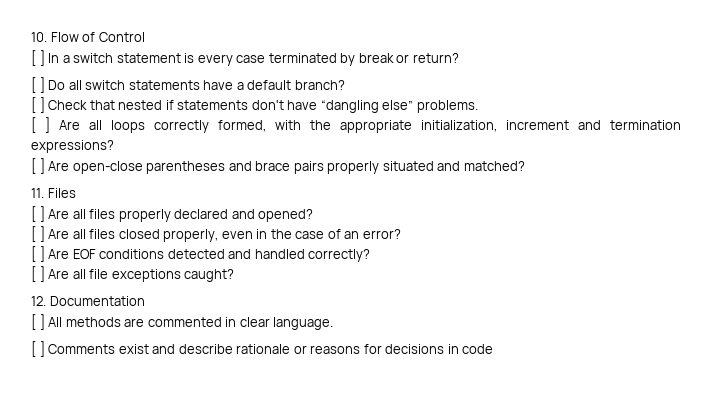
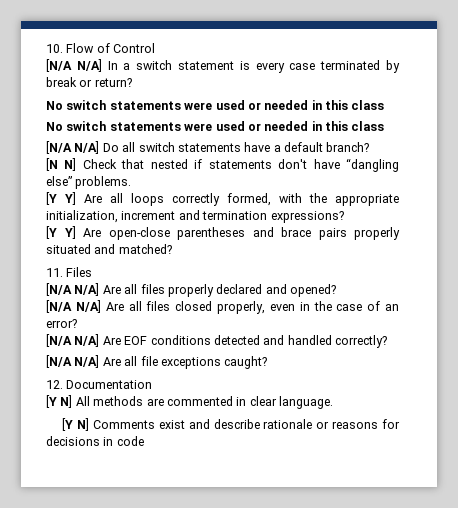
- [ ] In a switch statement is every case terminated by break or return?
- [ ] Do all switch statements have a default branch?
+ [N/A N/A] In a switch statement is every case terminated by break or return?
+ No switch statements were used or needed in this class
+ No switch statements were used or needed in this class
+ [N/A N/A] Do all switch statements have a default branch?
- [ ] Check that nested if statements don't have “dangling else” problems.
+ [N N] Check that nested if statements don't have “dangling else” problems.
- [ ] Are all loops correctly formed, with the appropriate initialization, increment and termination expressions?
+ [Y Y] Are all loops correctly formed, with the appropriate initialization, increment and termination expressions?
- [ ] Are open-close parentheses and brace pairs properly situated and matched?
+ [Y Y] Are open-close parentheses and brace pairs properly situated and matched?
- [ ] Are all files properly declared and opened?
+ [N/A N/A] Are all files properly declared and opened?
- [ ] Are all files closed properly, even in the case of an error?
+ [N/A N/A] Are all files closed properly, even in the case of an error?
- [ ] Are EOF conditions detected and handled correctly?
+ [N/A N/A] Are EOF conditions detected and handled correctly?
- [ ] Are all file exceptions caught?
+ [N/A N/A] Are all file exceptions caught?
- [ ] All methods are commented in clear language.
+ [Y N] All methods are commented in clear language.
- [ ] Comments exist and describe rationale or reasons for decisions in code
+ [Y N] Comments exist and describe rationale or reasons for decisions in code

